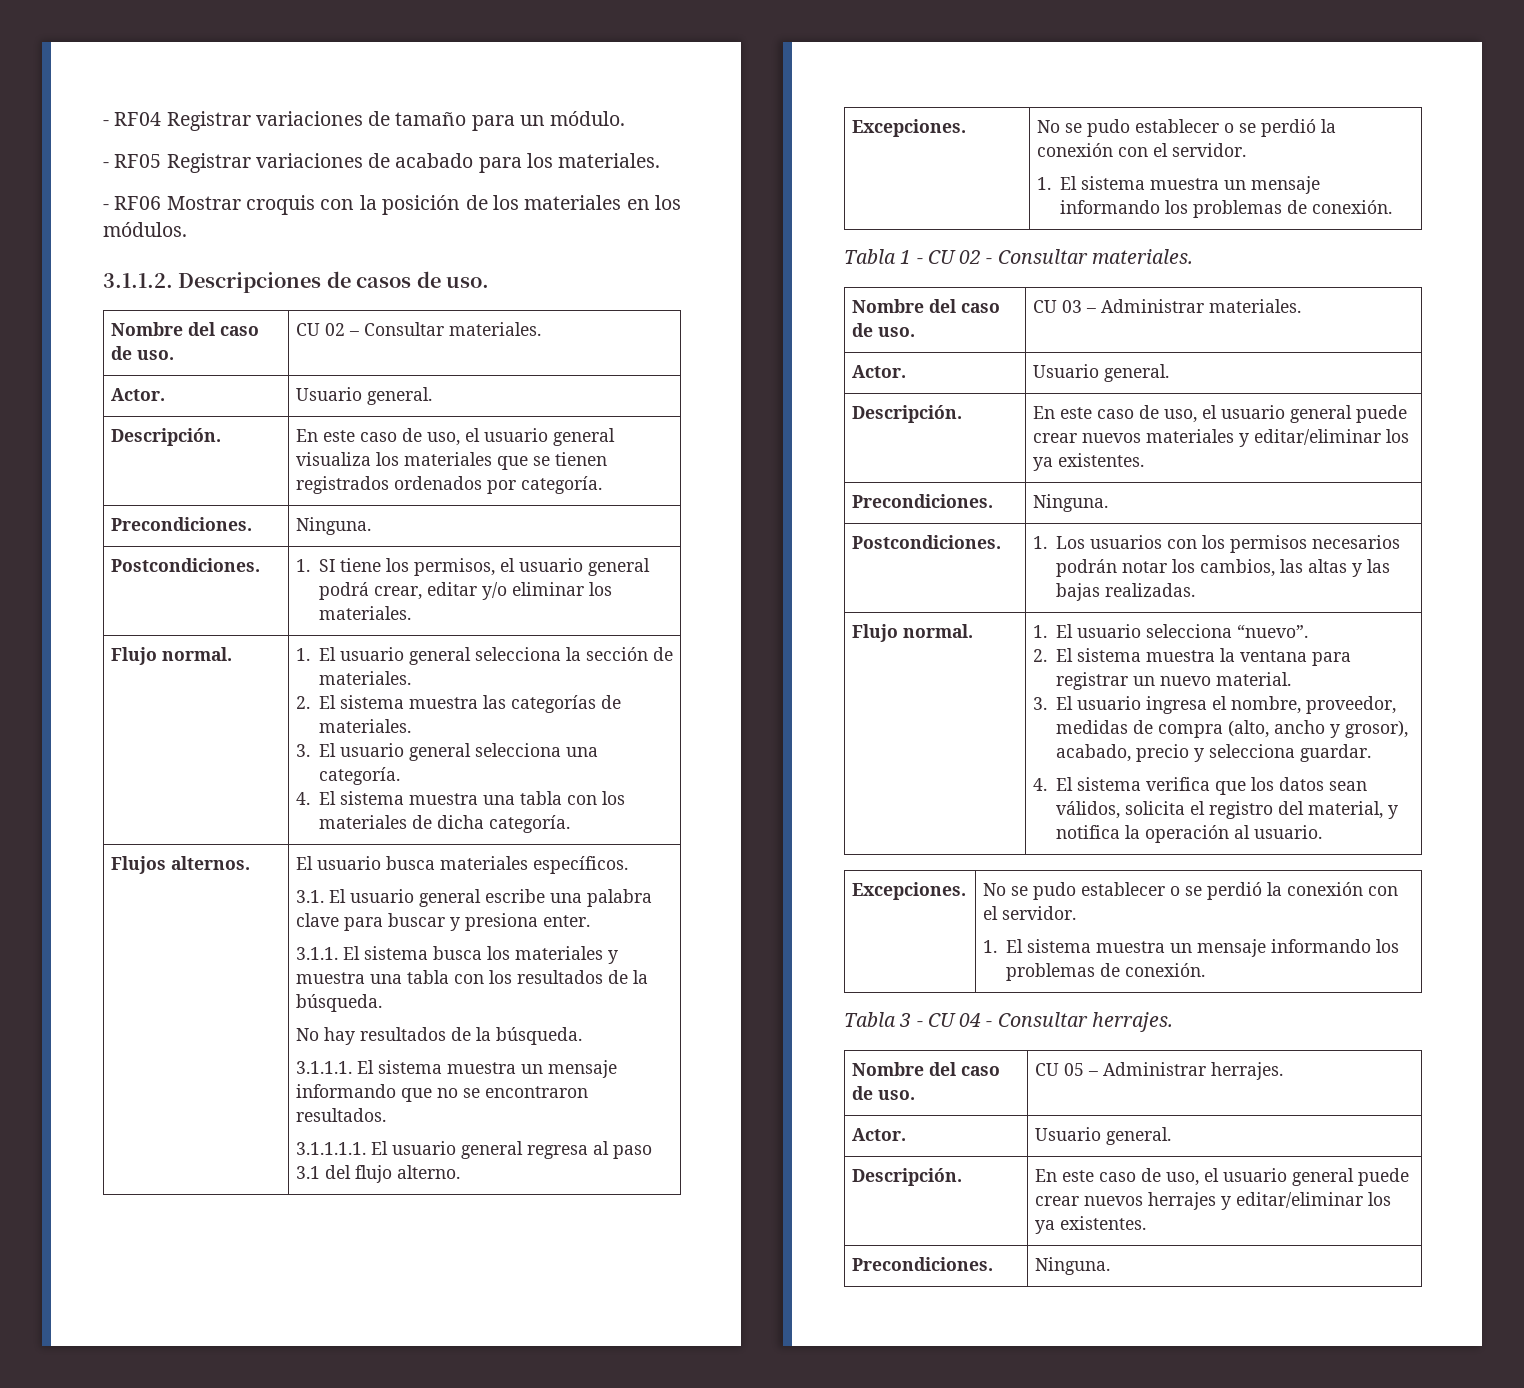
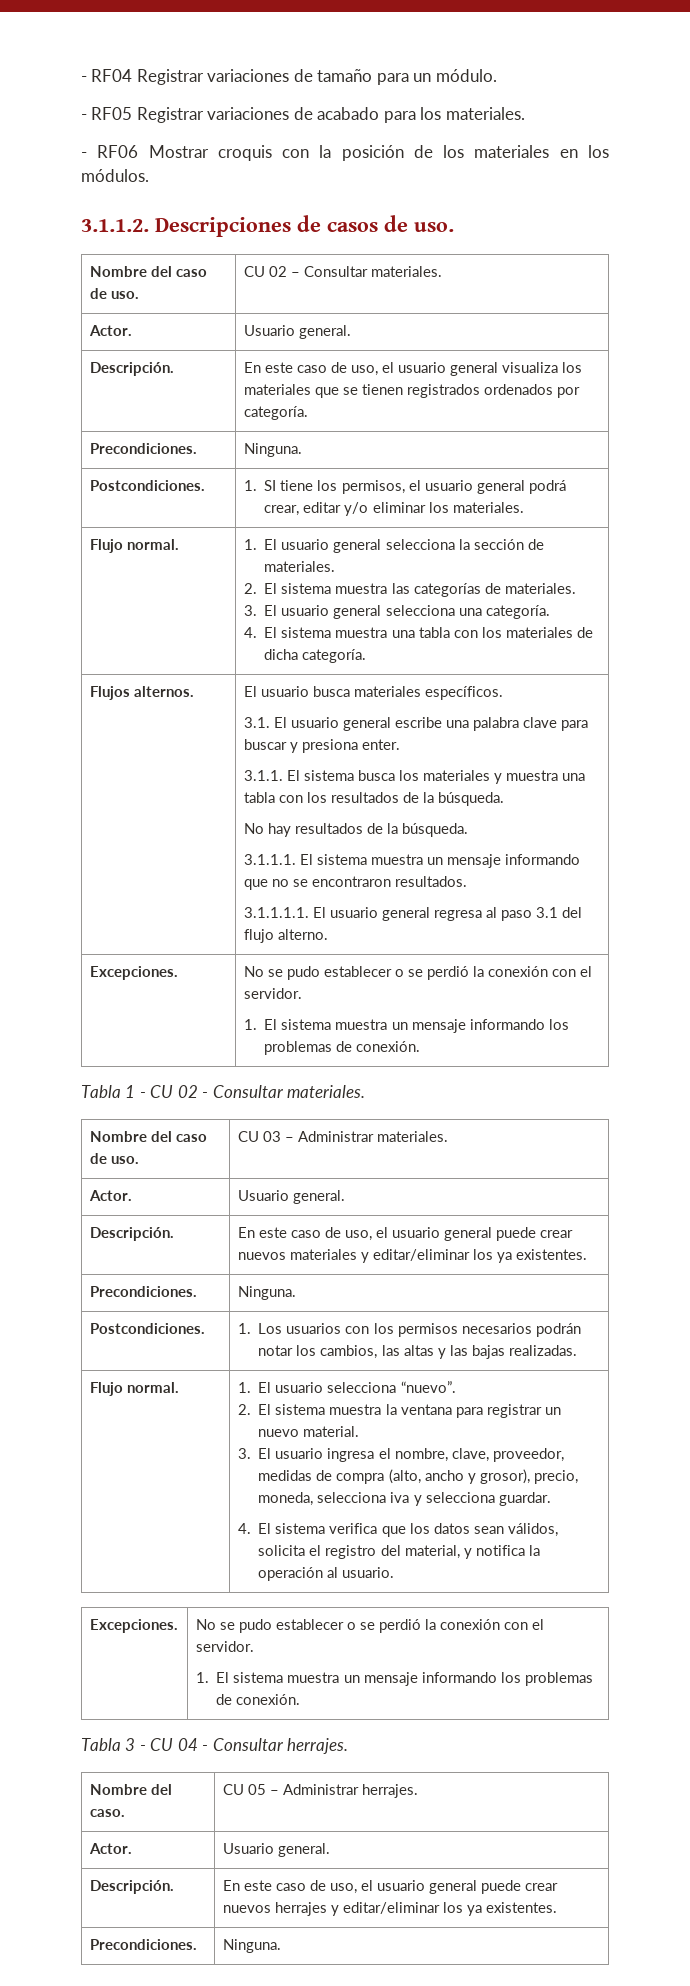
- 3. El usuario ingresa el nombre, proveedor, medidas de compra (alto, ancho y grosor), acabado, precio y selecciona guardar.
+ 3. El usuario ingresa el nombre, clave, proveedor, medidas de compra (alto, ancho y grosor), precio, moneda, selecciona iva y selecciona guardar.
- Nombre del caso de uso. | CU 05 – Administrar herrajes.
+ Nombre del caso. | CU 05 – Administrar herrajes.

